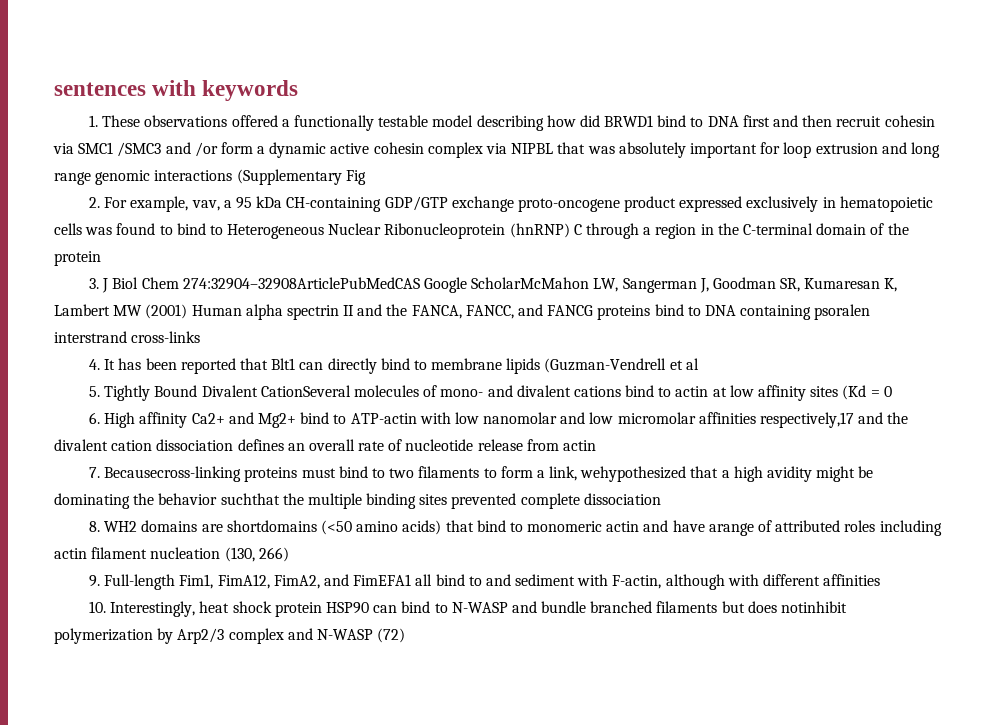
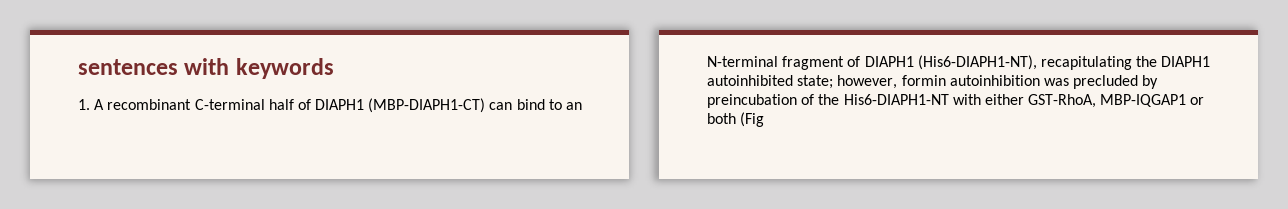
- 1. These observations offered a functionally testable model describing how did BRWD1 bind to DNA first and then recruit cohesin via SMC1 /SMC3 and /or form a dynamic active cohesin complex via NIPBL that was absolutely important for loop extrusion and long range genomic interactions (Supplementary Fig
- 2. For example, vav, a 95 kDa CH-containing GDP/GTP exchange proto-oncogene product expressed exclusively in hematopoietic cells was found to bind to Heterogeneous Nuclear Ribonucleoprotein (hnRNP) C through a region in the C-terminal domain of the protein
- 3. J Biol Chem 274:32904–32908ArticlePubMedCAS Google ScholarMcMahon LW, Sangerman J, Goodman SR, Kumaresan K, Lambert MW (2001) Human alpha spectrin II and the FANCA, FANCC, and FANCG proteins bind to DNA containing psoralen interstrand cross-links
- 4. It has been reported that Blt1 can directly bind to membrane lipids (Guzman-Vendrell et al
- 5. Tightly Bound Divalent CationSeveral molecules of mono- and divalent cations bind to actin at low affinity sites (Kd = 0
- 6. High affinity Ca2+ and Mg2+ bind to ATP-actin with low nanomolar and low micromolar affinities respectively,17 and the divalent cation dissociation defines an overall rate of nucleotide release from actin
- 7. Becausecross-linking proteins must bind to two filaments to form a link, wehypothesized that a high avidity might be dominating the behavior suchthat the multiple binding sites prevented complete dissociation
- 8. WH2 domains are shortdomains (<50 amino acids) that bind to monomeric actin and have arange of attributed roles including actin filament nucleation (130, 266)
- 9. Full-length Fim1, FimA12, FimA2, and FimEFA1 all bind to and sediment with F-actin, although with different affinities
- 10. Interestingly, heat shock protein HSP90 can bind to N-WASP and bundle branched filaments but does notinhibit polymerization by Arp2/3 complex and N-WASP (72)
+ 1. A recombinant C-terminal half of DIAPH1 (MBP-DIAPH1-CT) can bind to an N-terminal fragment of DIAPH1 (His6-DIAPH1-NT), recapitulating the DIAPH1 autoinhibited state; however, formin autoinhibition was precluded by preincubation of the His6-DIAPH1-NT with either GST-RhoA, MBP-IQGAP1 or both (Fig

